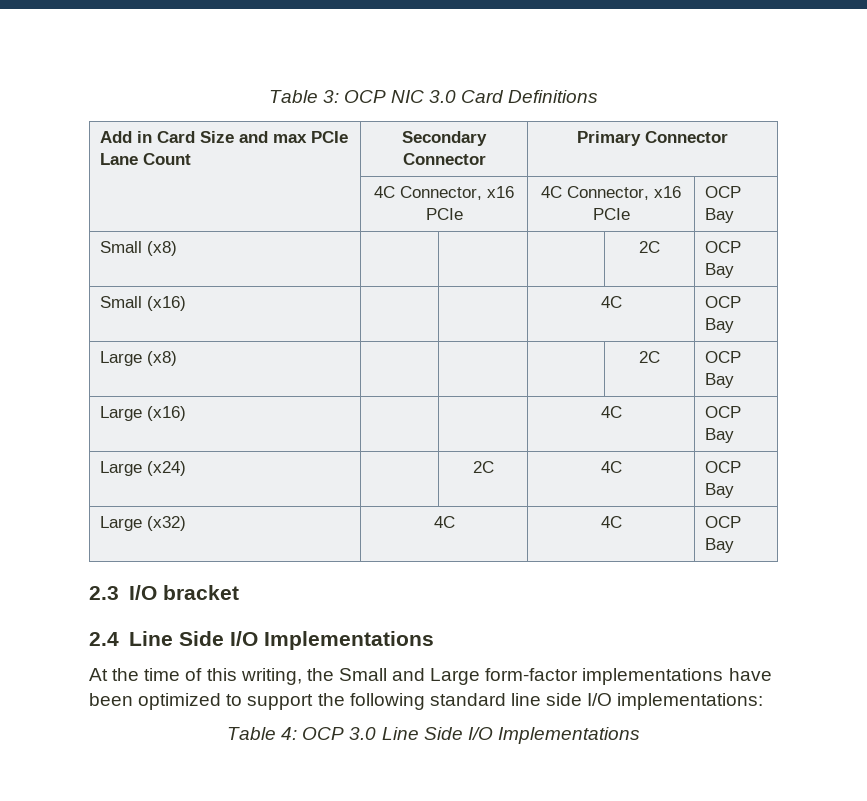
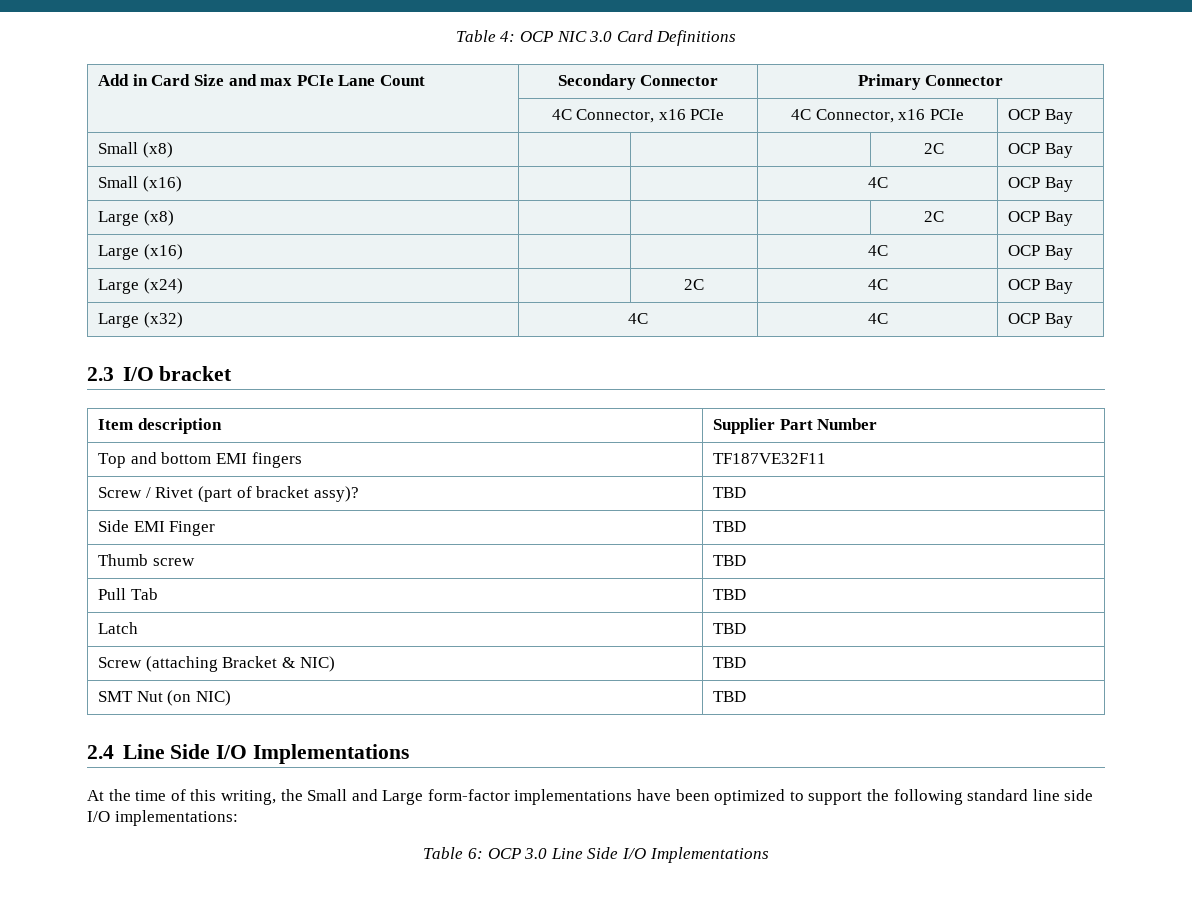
- Table 3: OCP NIC 3.0 Card Definitions
+ Table 4: OCP NIC 3.0 Card Definitions
+ Item description | Supplier Part Number
+ Top and bottom EMI fingers | TF187VE32F11
+ Screw / Rivet (part of bracket assy)? | TBD
+ Side EMI Finger | TBD
+ Thumb screw | TBD
+ Pull Tab | TBD
+ Latch | TBD
+ Screw (attaching Bracket & NIC) | TBD
+ SMT Nut (on NIC) | TBD
- Table 4: OCP 3.0 Line Side I/O Implementations
+ Table 6: OCP 3.0 Line Side I/O Implementations

